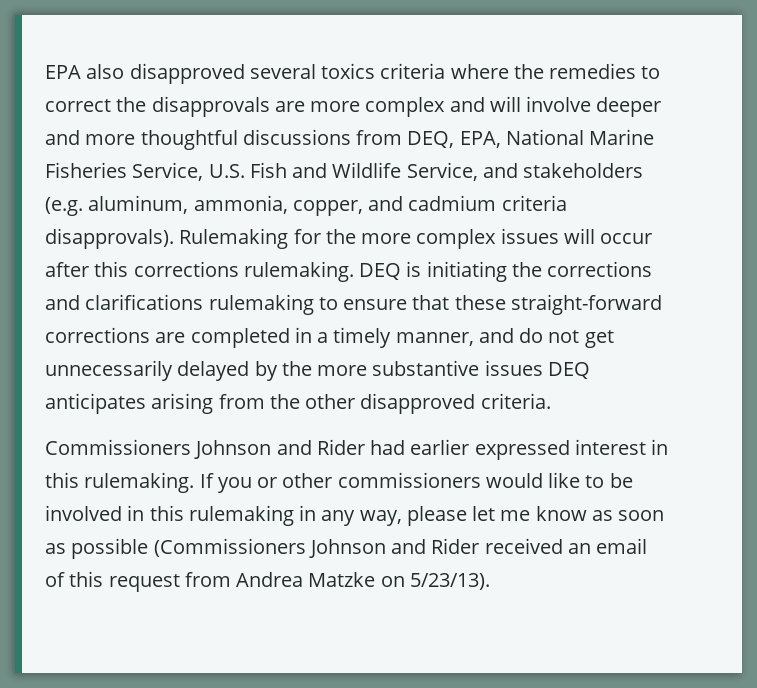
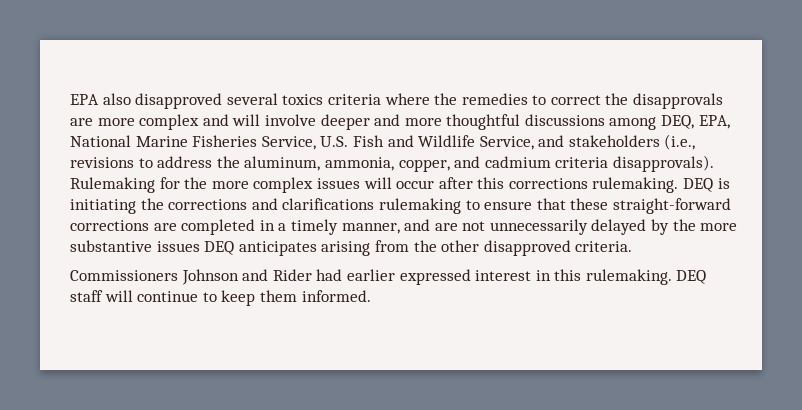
- EPA also disapproved several toxics criteria where the remedies to correct the disapprovals are more complex and will involve deeper and more thoughtful discussions from DEQ, EPA, National Marine Fisheries Service, U.S. Fish and Wildlife Service, and stakeholders (e.g. aluminum, ammonia, copper, and cadmium criteria disapprovals).
+ EPA also disapproved several toxics criteria where the remedies to correct the disapprovals are more complex and will involve deeper and more thoughtful discussions among DEQ, EPA, National Marine Fisheries Service, U.S. Fish and Wildlife Service, and stakeholders (i.e., revisions to address the aluminum, ammonia, copper, and cadmium criteria disapprovals).
- DEQ is initiating the corrections and clarifications rulemaking to ensure that these straight-forward corrections are completed in a timely manner, and do not get unnecessarily delayed by the more substantive issues DEQ anticipates arising from the other disapproved criteria.
+ DEQ is initiating the corrections and clarifications rulemaking to ensure that these straight-forward corrections are completed in a timely manner, and are not unnecessarily delayed by the more substantive issues DEQ anticipates arising from the other disapproved criteria.
- If you or other commissioners would like to be involved in this rulemaking in any way, please let me know as soon as possible (Commissioners Johnson and Rider received an email of this request from Andrea Matzke on 5/23/13).
+ DEQ staff will continue to keep them informed.

